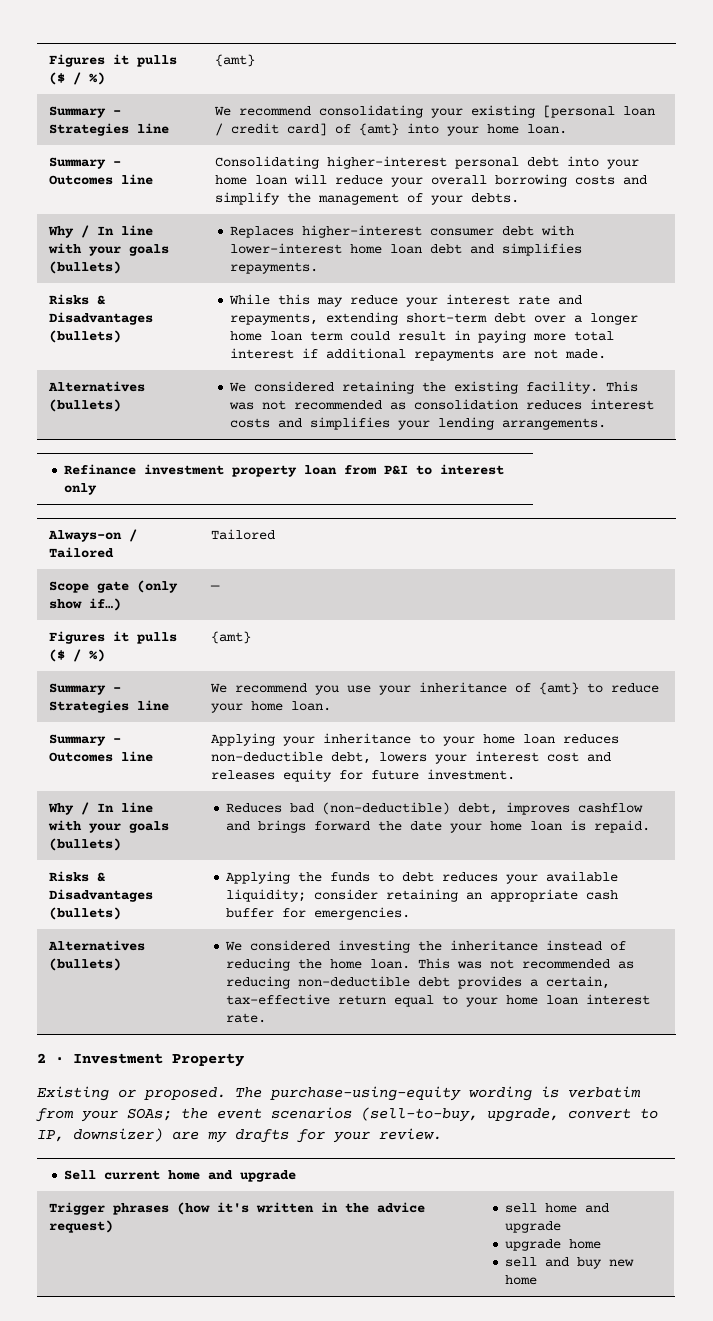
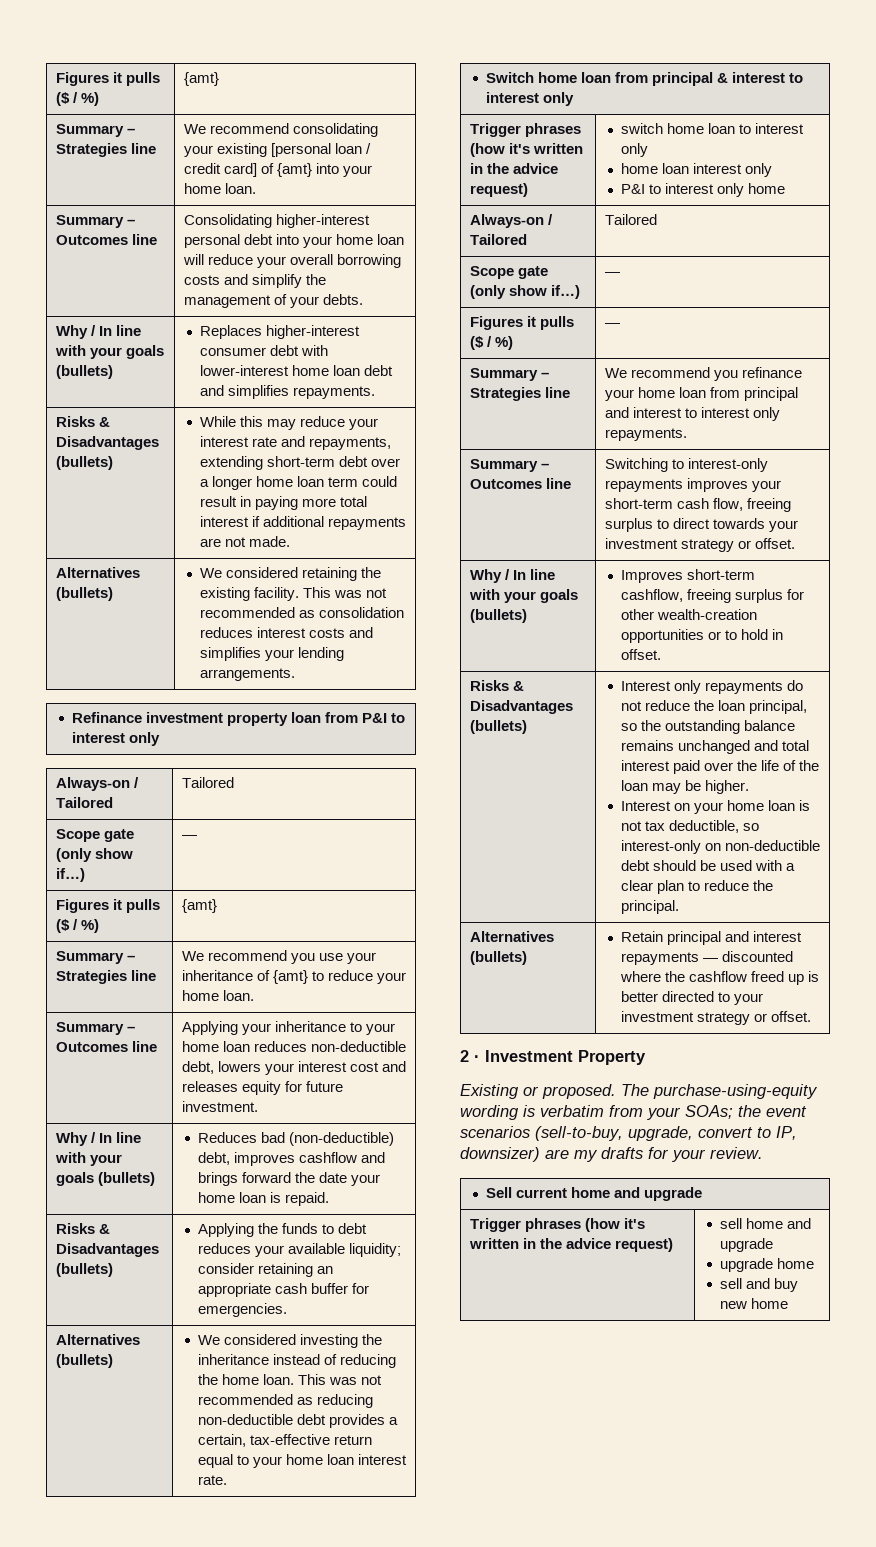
+ Switch home loan from principal & interest to interest only
+ Trigger phrases (how it's written in the advice request) | switch home loan to interest only
+ home loan interest only
+ P&I to interest only home
+ Always-on / Tailored | Tailored
+ Scope gate (only show if…) | —
+ Figures it pulls ($ / %) | —
+ Summary – Strategies line | We recommend you refinance your home loan from principal and interest to interest only repayments.
+ Summary – Outcomes line | Switching to interest-only repayments improves your short-term cash flow, freeing surplus to direct towards your investment strategy or offset.
+ Why / In line with your goals (bullets) | Improves short-term cashflow, freeing surplus for other wealth-creation opportunities or to hold in offset.
+ Risks & Disadvantages (bullets) | Interest only repayments do not reduce the loan principal, so the outstanding balance remains unchanged and total interest paid over the life of the loan may be higher.
+ Interest on your home loan is not tax deductible, so interest-only on non-deductible debt should be used with a clear plan to reduce the principal.
+ Alternatives (bullets) | Retain principal and interest repayments — discounted where the cashflow freed up is better directed to your investment strategy or offset.

